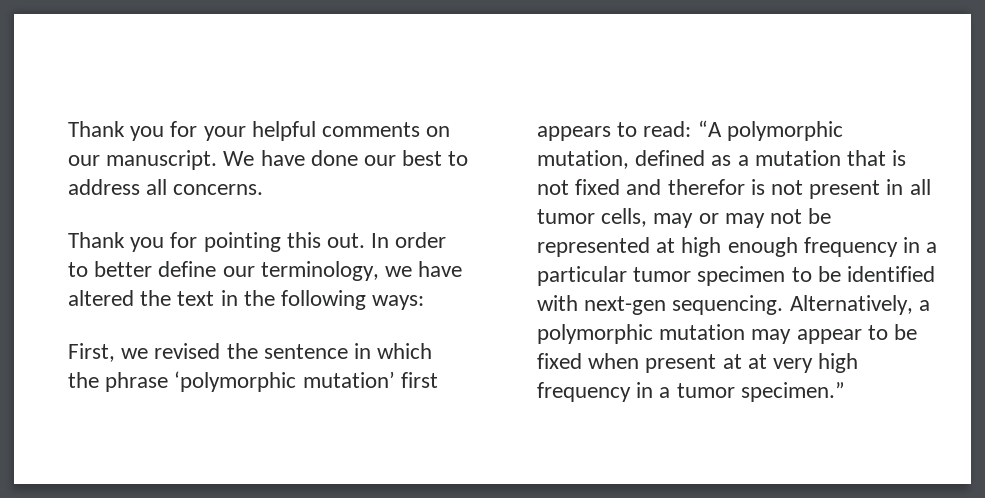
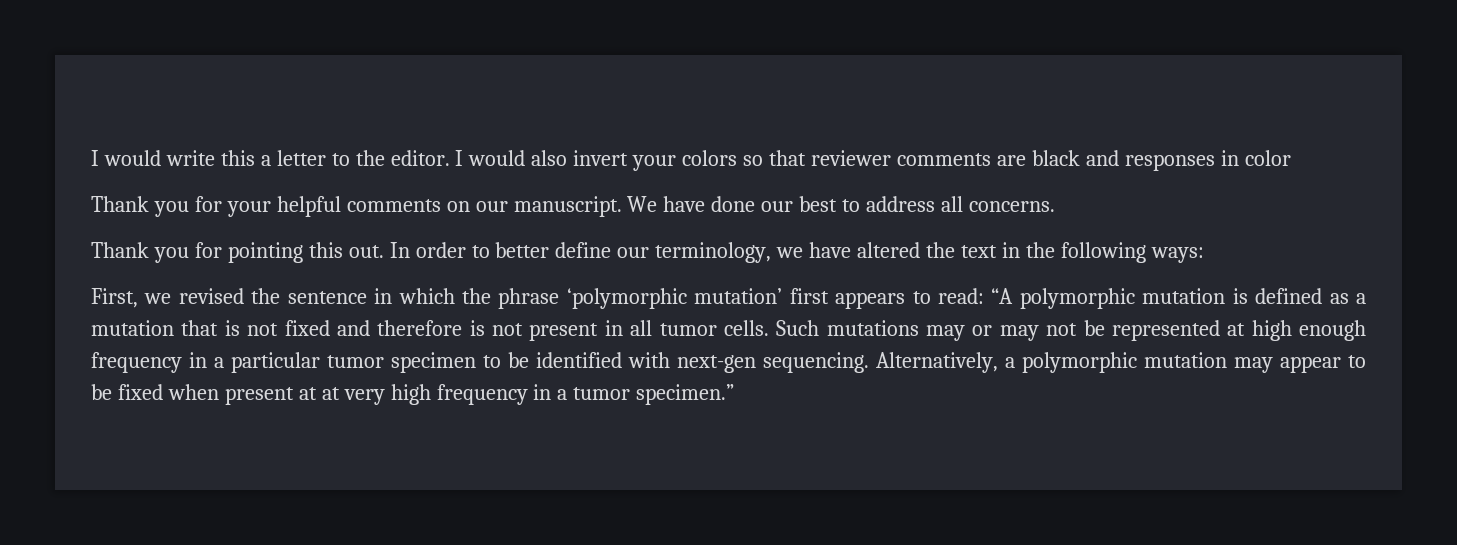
+ I would write this a letter to the editor. I would also invert your colors so that reviewer comments are black and responses in color
- First, we revised the sentence in which the phrase ‘polymorphic mutation’ first appears to read: “A polymorphic mutation, defined as a mutation that is not fixed and therefor is not present in all tumor cells, may or may not be represented at high enough frequency in a particular tumor specimen to be identified with next-gen sequencing.
+ First, we revised the sentence in which the phrase ‘polymorphic mutation’ first appears to read: “A polymorphic mutation is defined as a mutation that is not fixed and therefore is not present in all tumor cells. Such mutations may or may not be represented at high enough frequency in a particular tumor specimen to be identified with next-gen sequencing.

